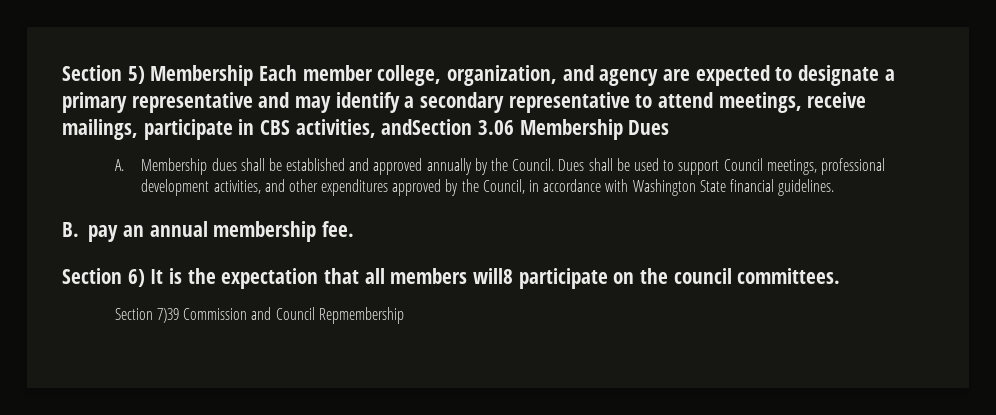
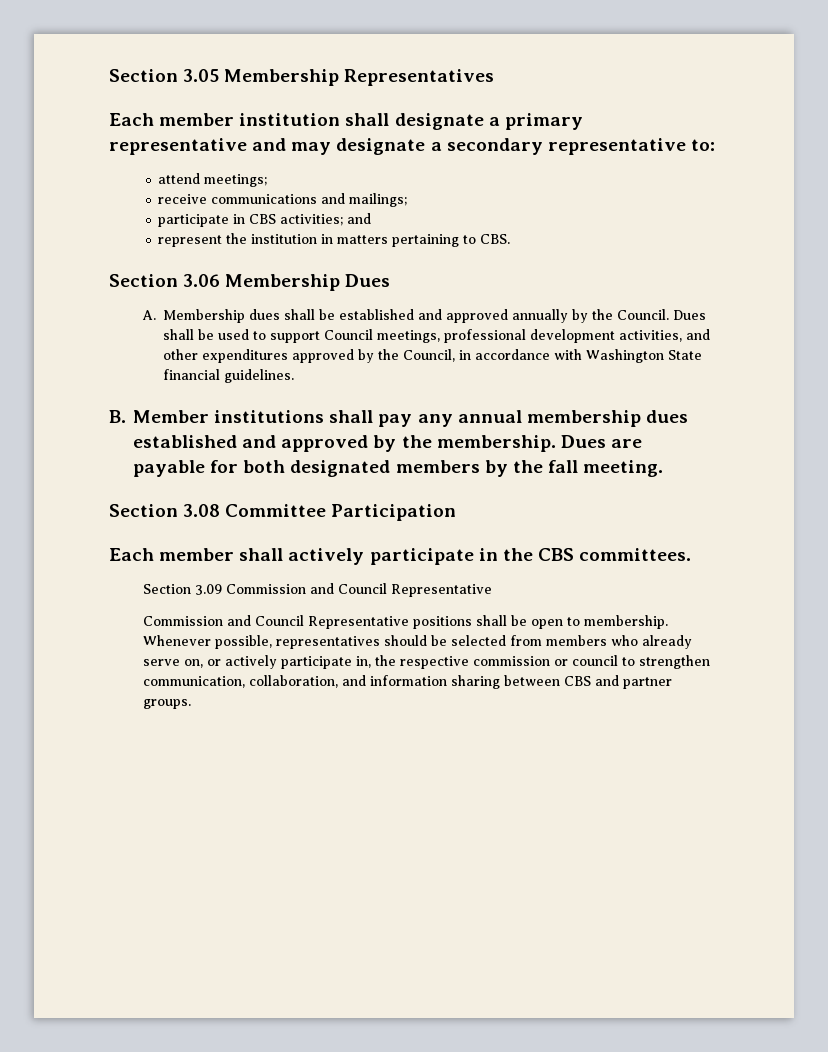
- Section 5) Membership Each member college, organization, and agency are expected to designate a primary representative and may identify a secondary representative to attend meetings, receive mailings, participate in CBS activities, andSection 3.06 Membership Dues
+ Section 3.05 Membership Representatives
+ Each member institution shall designate a primary representative and may designate a secondary representative to:
+ attend meetings;
+ receive communications and mailings;
+ participate in CBS activities; and
+ represent the institution in matters pertaining to CBS.
+ Section 3.06 Membership Dues
- B. pay an annual membership fee.
- Section 6) It is the expectation that all members will8 participate on the council committees.
+ B. Member institutions shall pay any annual membership dues established and approved by the membership. Dues are payable for both designated members by the fall meeting.
+ Section 3.08 Committee Participation
+ Each member shall actively participate in the CBS committees.
- Section 7)39 Commission and Council Repmembership
+ Section 3.09 Commission and Council Representative
+ Commission and Council Representative positions shall be open to membership. Whenever possible, representatives should be selected from members who already serve on, or actively participate in, the respective commission or council to strengthen communication, collaboration, and information sharing between CBS and partner groups.

